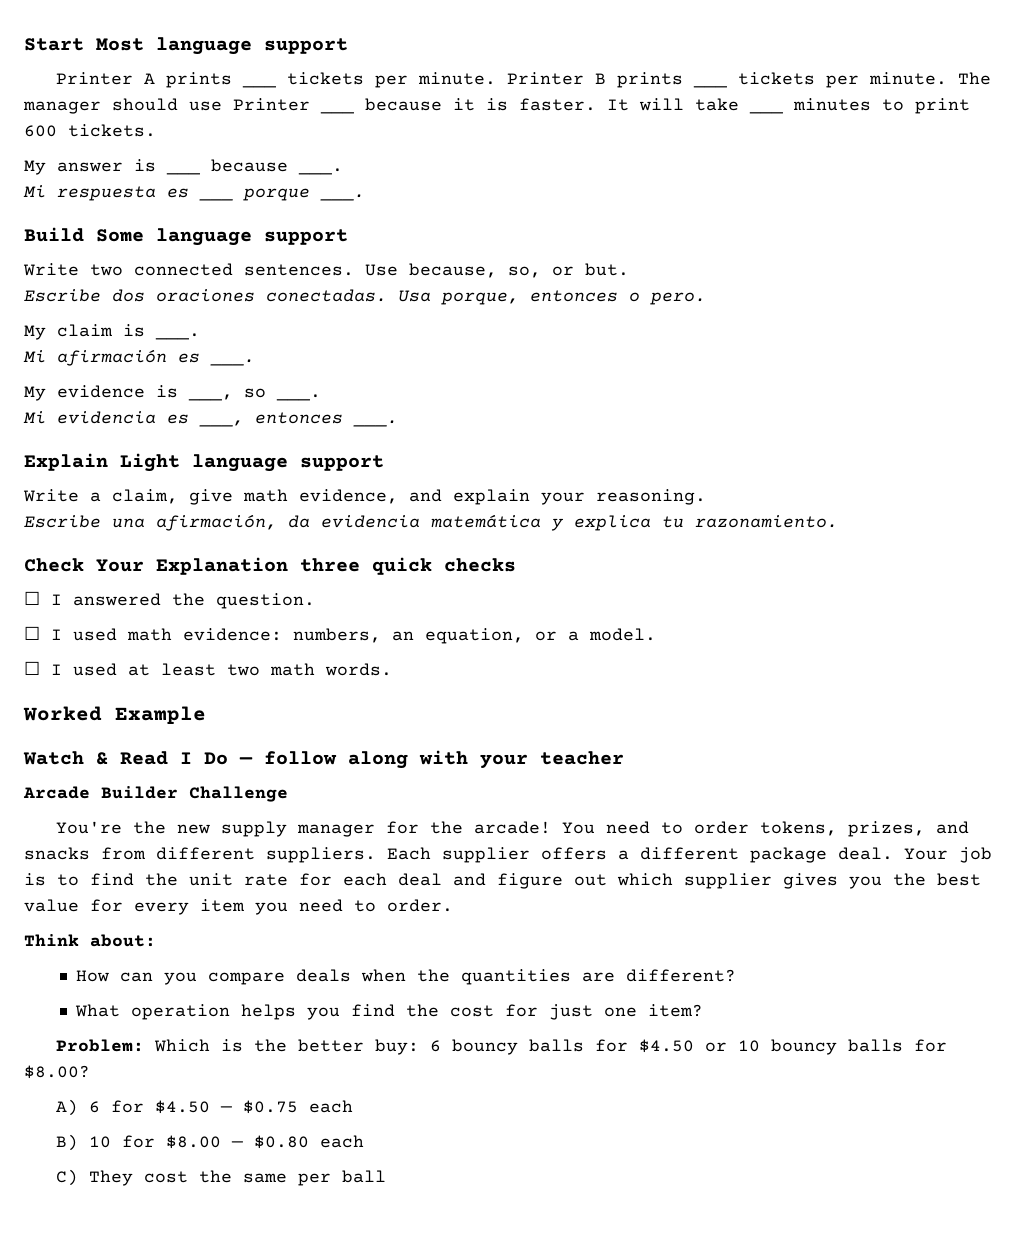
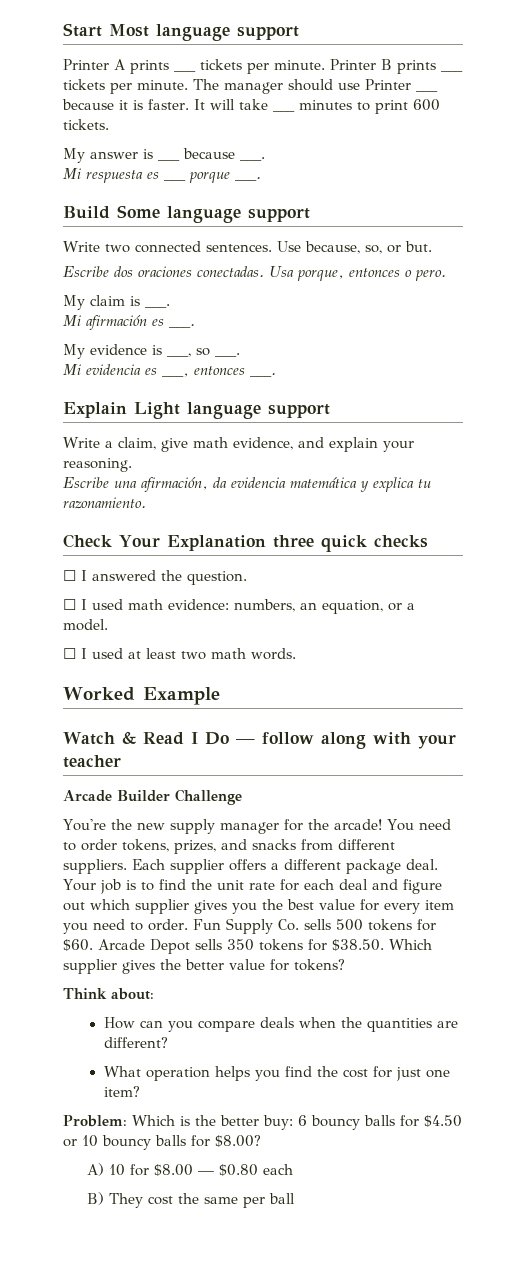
+ Fun Supply Co. sells 500 tokens for $60. Arcade Depot sells 350 tokens for $38.50. Which supplier gives the better value for tokens?
- A) 6 for $4.50 — $0.75 each
- B) 10 for $8.00 — $0.80 each
+ A) 10 for $8.00 — $0.80 each
- C) They cost the same per ball
+ B) They cost the same per ball

